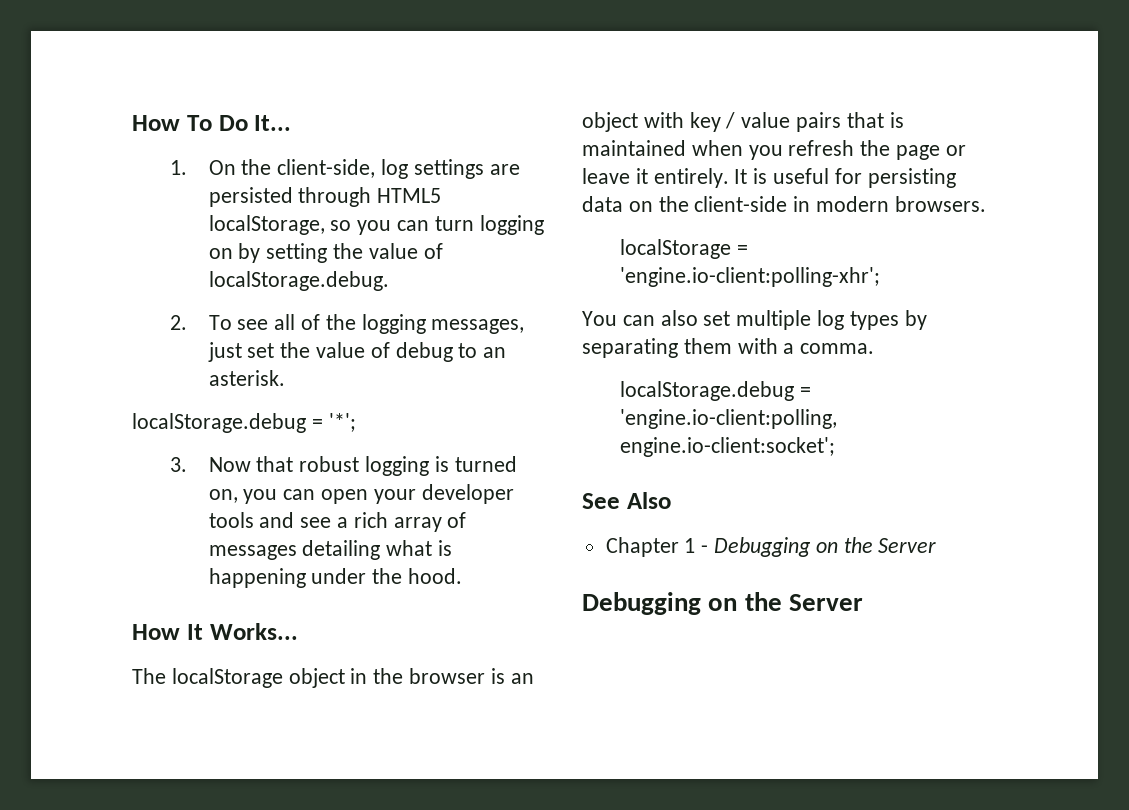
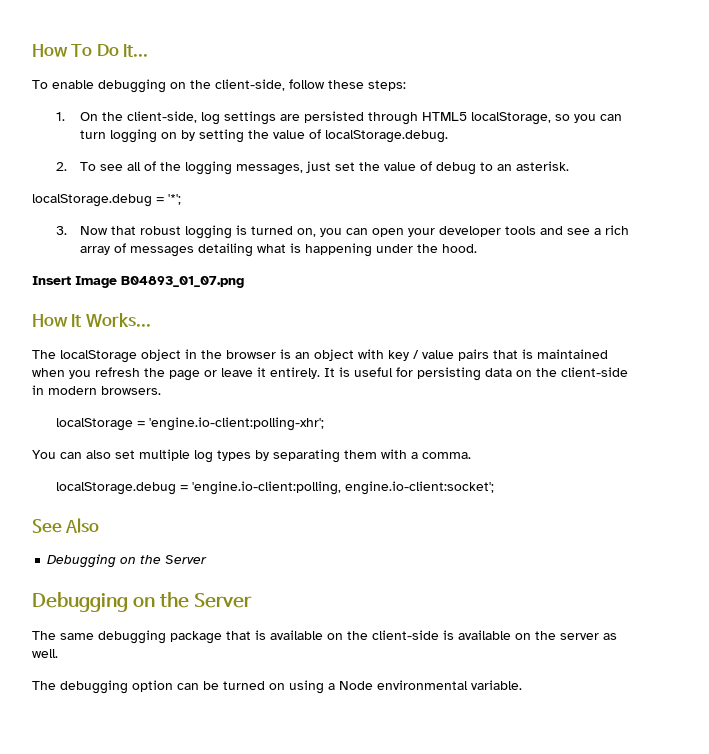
+ To enable debugging on the client-side, follow these steps:
+ Insert Image B04893_01_07.png
  See Also
- Chapter 1 - Debugging on the Server
+ Debugging on the Server
+ The same debugging package that is available on the client-side is available on the server as well.
+ The debugging option can be turned on using a Node environmental variable.

